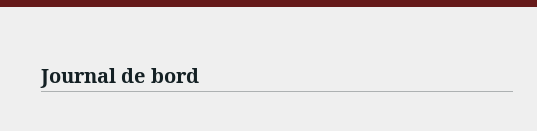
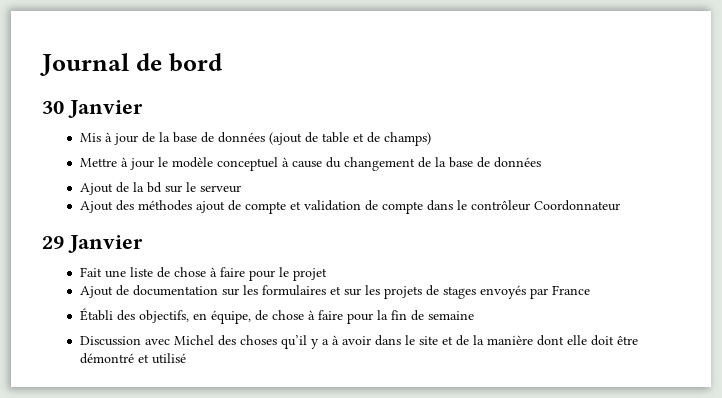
+ 30 Janvier
+ Mis à jour de la base de données (ajout de table et de champs)
+ Mettre à jour le modèle conceptuel à cause du changement de la base de données
+ Ajout de la bd sur le serveur
+ Ajout des méthodes ajout de compte et validation de compte dans le contrôleur Coordonnateur
+ 29 Janvier
+ Fait une liste de chose à faire pour le projet
+ Ajout de documentation sur les formulaires et sur les projets de stages envoyés par France
+ Établi des objectifs, en équipe, de chose à faire pour la fin de semaine
+ Discussion avec Michel des choses qu’il y a à avoir dans le site et de la manière dont elle doit être démontré et utilisé

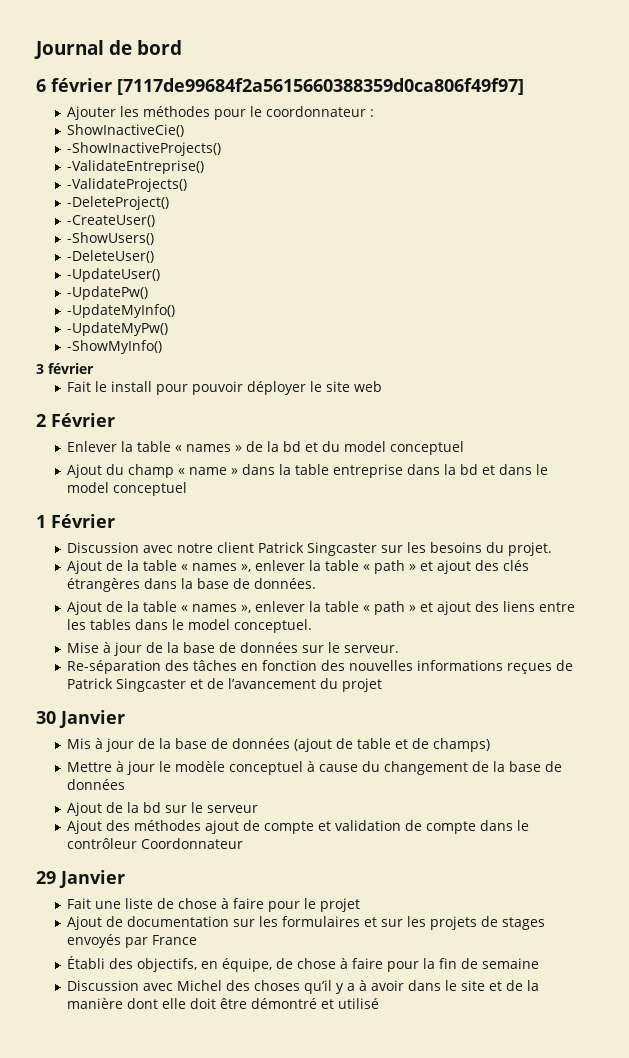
+ 6 février [7117de99684f2a5615660388359d0ca806f49f97]
+ Ajouter les méthodes pour le coordonnateur :
+ ShowInactiveCie()
+ -ShowInactiveProjects()
+ -ValidateEntreprise()
+ -ValidateProjects()
+ -DeleteProject()
+ -CreateUser()
+ -ShowUsers()
+ -DeleteUser()
+ -UpdateUser()
+ -UpdatePw()
+ -UpdateMyInfo()
+ -UpdateMyPw()
+ -ShowMyInfo()
+ 3 février
+ Fait le install pour pouvoir déployer le site web
+ 2 Février
+ Enlever la table « names » de la bd et du model conceptuel
+ Ajout du champ « name » dans la table entreprise dans la bd et dans le model conceptuel
+ 1 Février
+ Discussion avec notre client Patrick Singcaster sur les besoins du projet.
+ Ajout de la table « names », enlever la table « path » et ajout des clés étrangères dans la base de données.
+ Ajout de la table « names », enlever la table « path » et ajout des liens entre les tables dans le model conceptuel.
+ Mise à jour de la base de données sur le serveur.
+ Re-séparation des tâches en fonction des nouvelles informations reçues de Patrick Singcaster et de l’avancement du projet

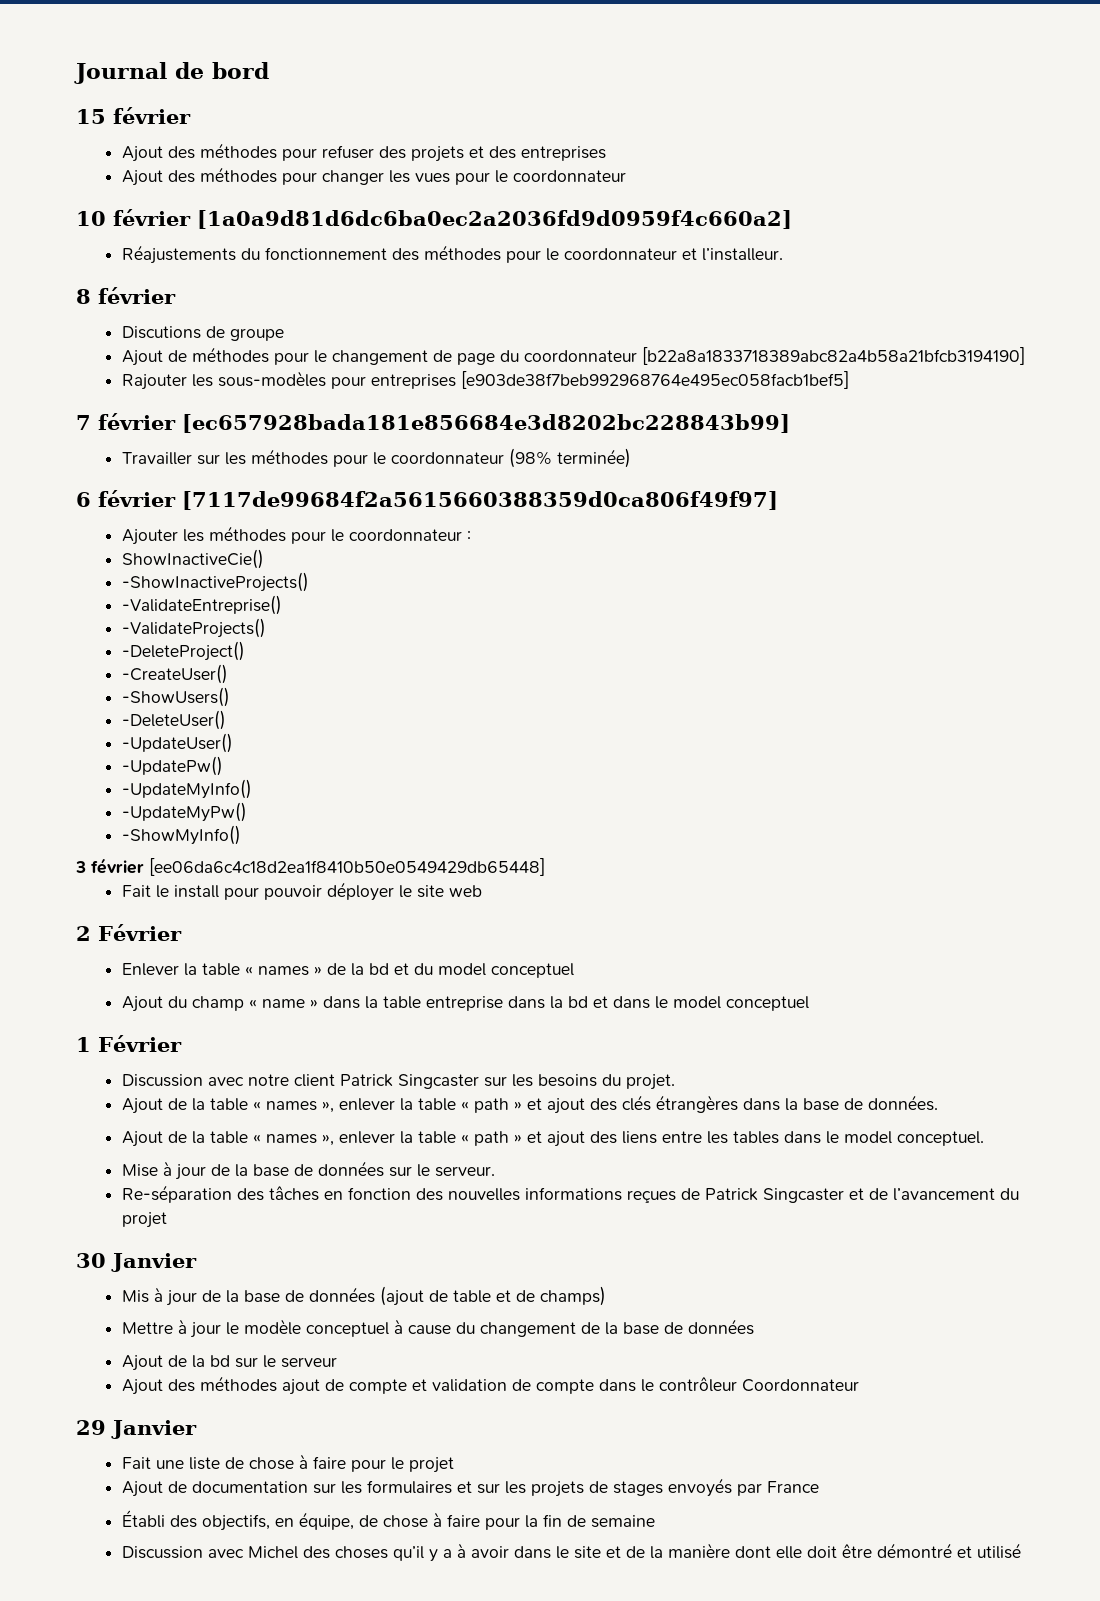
+ 15 février
+ Ajout des méthodes pour refuser des projets et des entreprises
+ Ajout des méthodes pour changer les vues pour le coordonnateur
+ 10 février [1a0a9d81d6dc6ba0ec2a2036fd9d0959f4c660a2]
+ Réajustements du fonctionnement des méthodes pour le coordonnateur et l’installeur.
+ 8 février
+ Discutions de groupe
+ Ajout de méthodes pour le changement de page du coordonnateur [b22a8a1833718389abc82a4b58a21bfcb3194190]
+ Rajouter les sous-modèles pour entreprises [e903de38f7beb992968764e495ec058facb1bef5]
+ 7 février [ec657928bada181e856684e3d8202bc228843b99]
+ Travailler sur les méthodes pour le coordonnateur (98% terminée)
- 3 février
+ 3 février [ee06da6c4c18d2ea1f8410b50e0549429db65448]

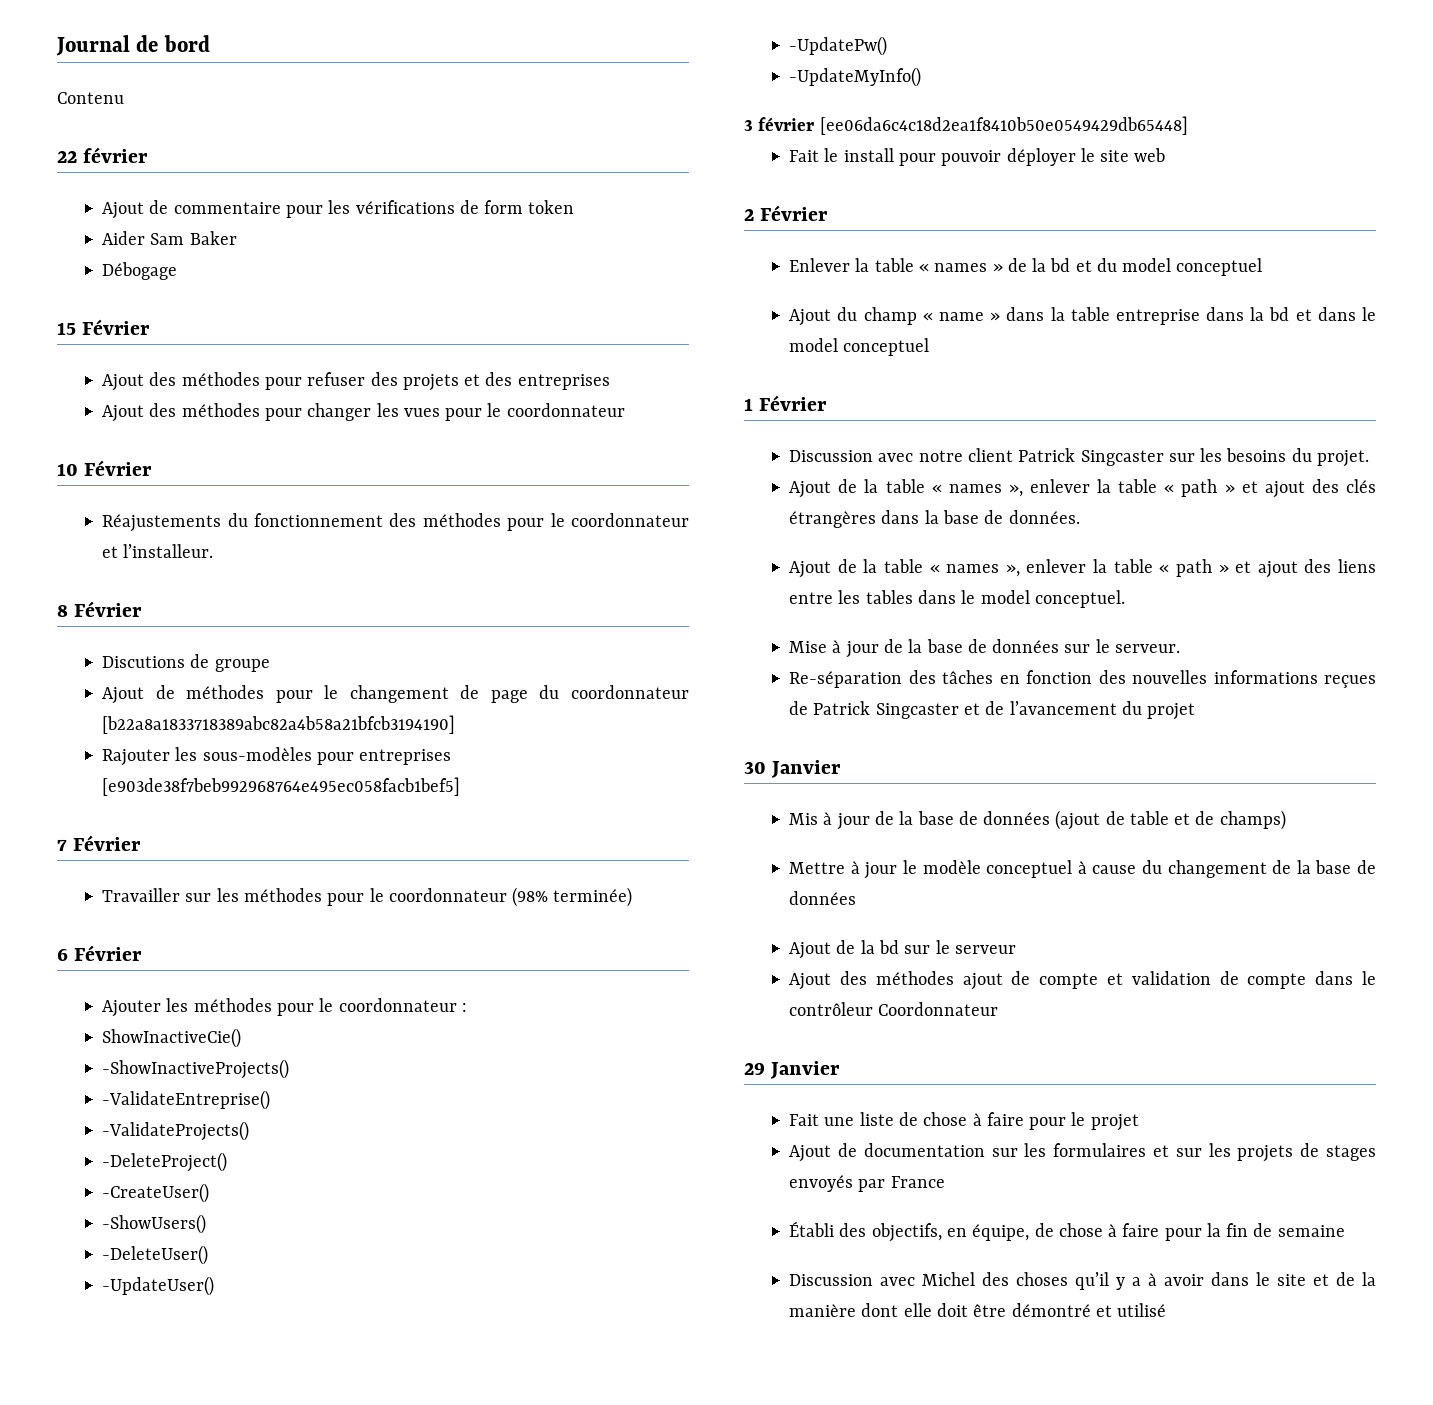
+ Contenu
+ 22 février
+ Ajout de commentaire pour les vérifications de form token
+ Aider Sam Baker
+ Débogage
- 15 février
+ 15 Février
- 10 février [1a0a9d81d6dc6ba0ec2a2036fd9d0959f4c660a2]
+ 10 Février
- 8 février
+ 8 Février
- 7 février [ec657928bada181e856684e3d8202bc228843b99]
+ 7 Février
- 6 février [7117de99684f2a5615660388359d0ca806f49f97]
+ 6 Février
- -UpdateMyPw()
- -ShowMyInfo()

